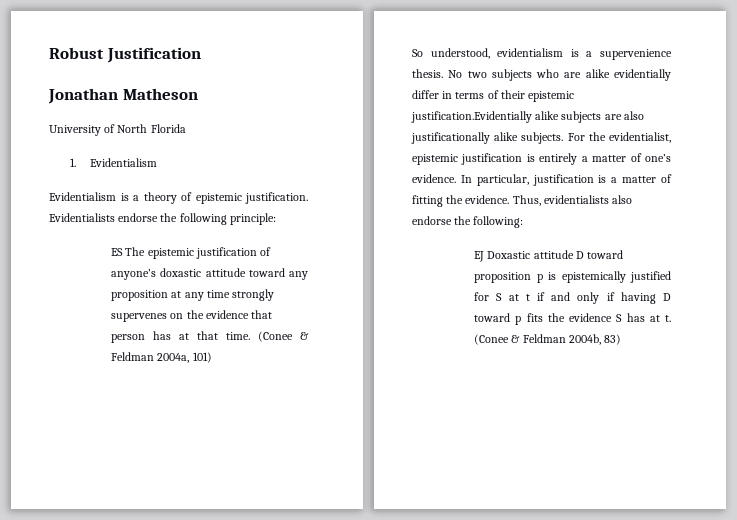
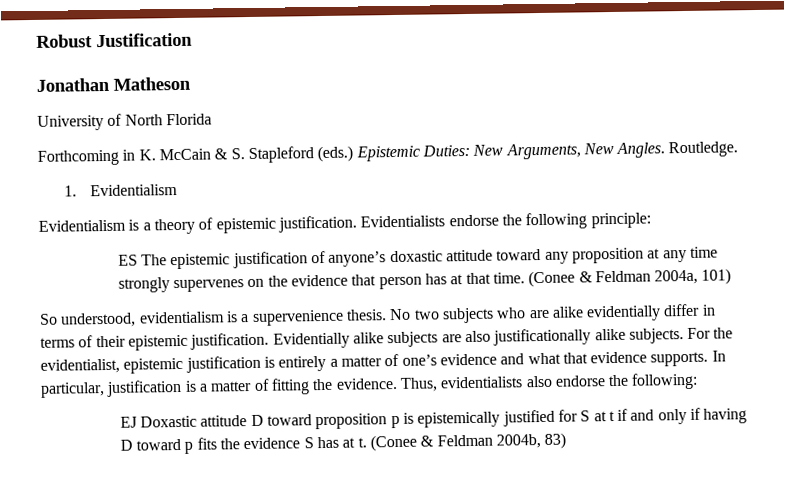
+ Forthcoming in K. McCain & S. Stapleford (eds.) Epistemic Duties: New Arguments, New Angles. Routledge.
- No two subjects who are alike evidentially differ in terms of their epistemic justification.Evidentially alike subjects are also justificationally alike subjects.
+ No two subjects who are alike evidentially differ in terms of their epistemic justification. Evidentially alike subjects are also justificationally alike subjects.
- For the evidentialist, epistemic justification is entirely a matter of one’s evidence.
+ For the evidentialist, epistemic justification is entirely a matter of one’s evidence and what that evidence supports.

